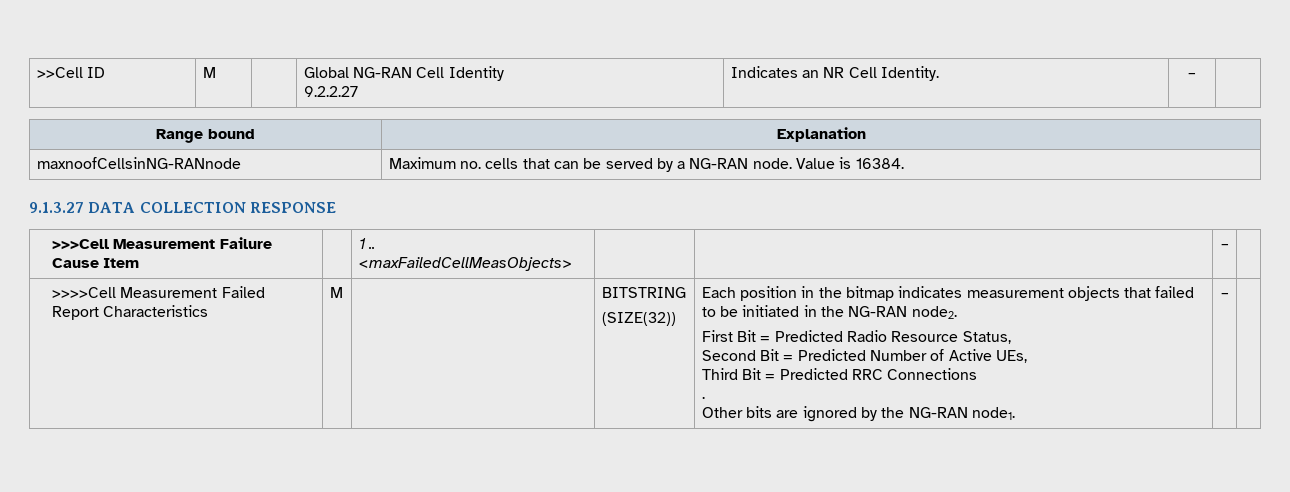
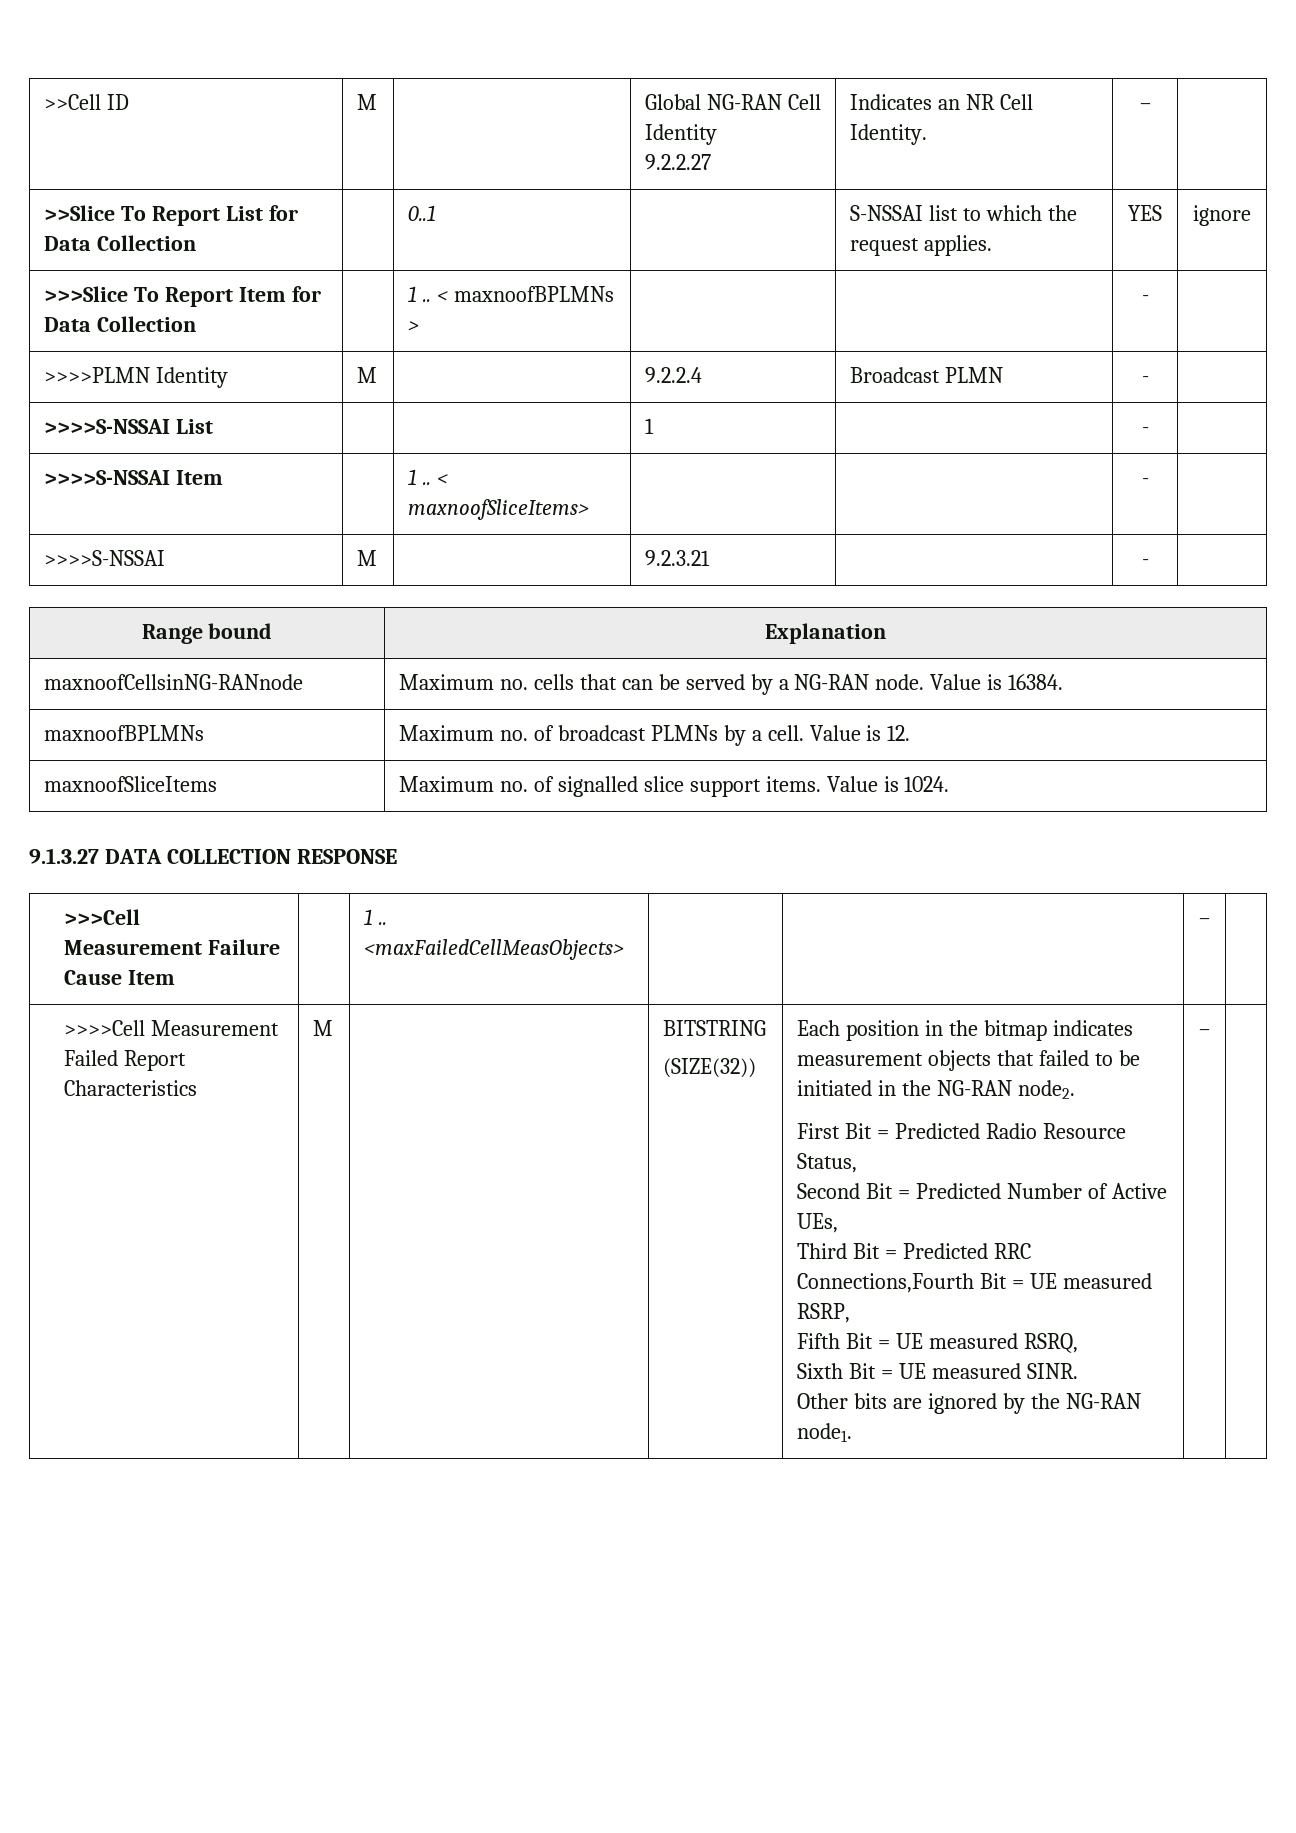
+ >>Slice To Report List for Data Collection | | 0..1 | | S-NSSAI list to which the request applies. | YES | ignore
+ >>>Slice To Report Item for Data Collection | | 1 .. < maxnoofBPLMNs > | | | - |
+ >>>>PLMN Identity | M | | 9.2.2.4 | Broadcast PLMN | - |
+ >>>>S-NSSAI List | | | 1 | | - |
+ >>>>S-NSSAI Item | | 1 .. < maxnoofSliceItems> | | | - |
+ >>>>S-NSSAI | M | | 9.2.3.21 | | - |
+ maxnoofBPLMNs | Maximum no. of broadcast PLMNs by a cell. Value is 12.
+ maxnoofSliceItems | Maximum no. of signalled slice support items. Value is 1024.
- Third Bit = Predicted RRC Connections
- .
+ Third Bit = Predicted RRC Connections,Fourth Bit = UE measured RSRP,
+ Fifth Bit = UE measured RSRQ,
+ Sixth Bit = UE measured SINR.

